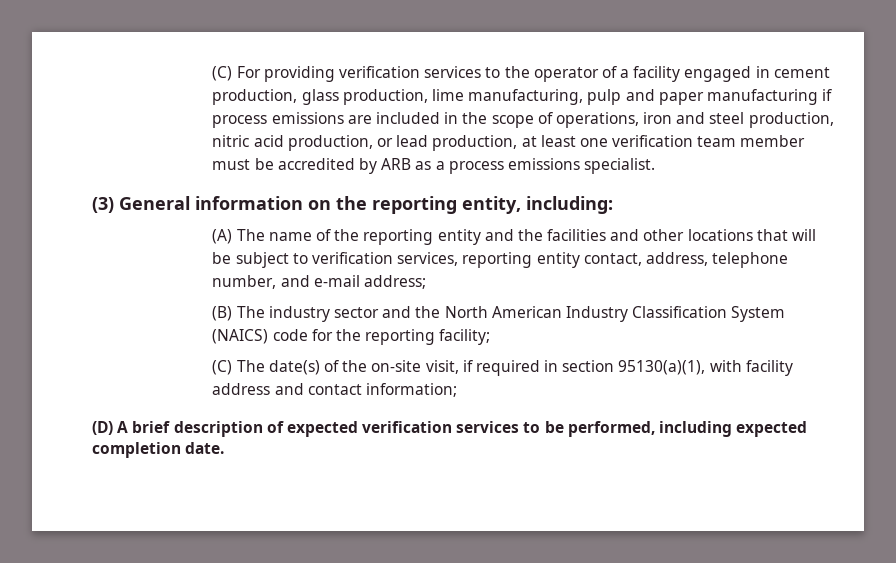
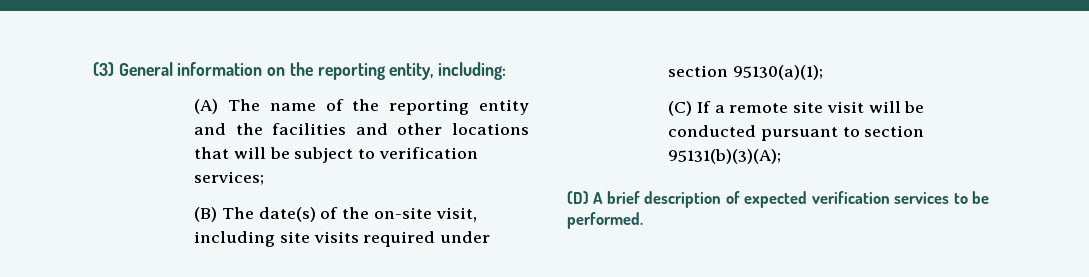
- (C) For providing verification services to the operator of a facility engaged in cement production, glass production, lime manufacturing, pulp and paper manufacturing if process emissions are included in the scope of operations, iron and steel production, nitric acid production, or lead production, at least one verification team member must be accredited by ARB as a process emissions specialist.
- (A) The name of the reporting entity and the facilities and other locations that will be subject to verification services, reporting entity contact, address, telephone number, and e-mail address;
- (B) The industry sector and the North American Industry Classification System (NAICS) code for the reporting facility;
- (C) The date(s) of the on-site visit, if required in section 95130(a)(1), with facility address and contact information;
+ (A) The name of the reporting entity and the facilities and other locations that will be subject to verification services;
+ (B) The date(s) of the on-site visit, including site visits required under section 95130(a)(1);
+ (C) If a remote site visit will be conducted pursuant to section 95131(b)(3)(A);
- (D) A brief description of expected verification services to be performed, including expected completion date.
+ (D) A brief description of expected verification services to be performed.

